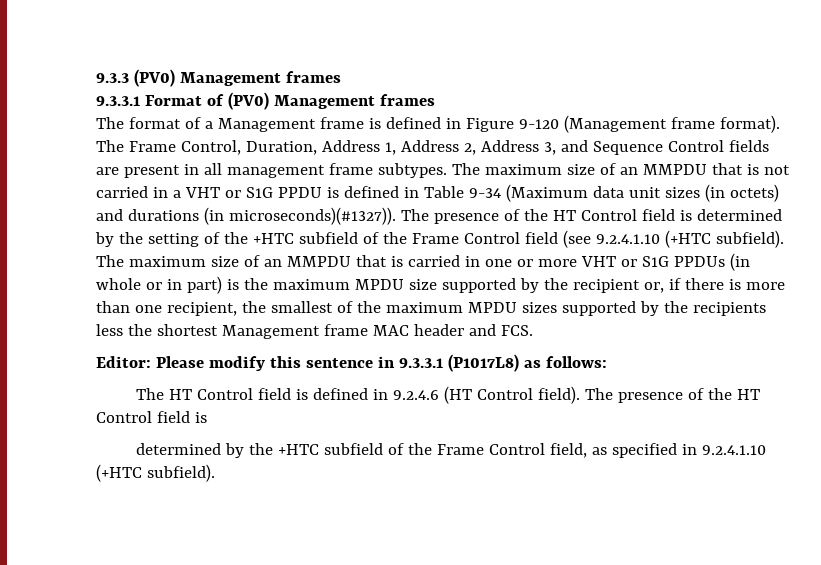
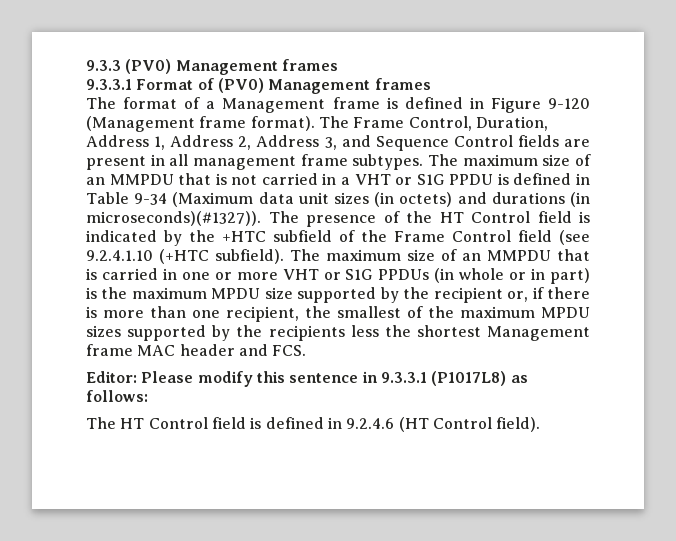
- The presence of the HT Control field is determined by the setting of the +HTC subfield of the Frame Control field (see 9.2.4.1.10 (+HTC subfield).
+ The presence of the HT Control field is indicated by the +HTC subfield of the Frame Control field (see 9.2.4.1.10 (+HTC subfield).
- The HT Control field is defined in 9.2.4.6 (HT Control field). The presence of the HT Control field is
- determined by the +HTC subfield of the Frame Control field, as specified in 9.2.4.1.10 (+HTC subfield).
+ The HT Control field is defined in 9.2.4.6 (HT Control field).

